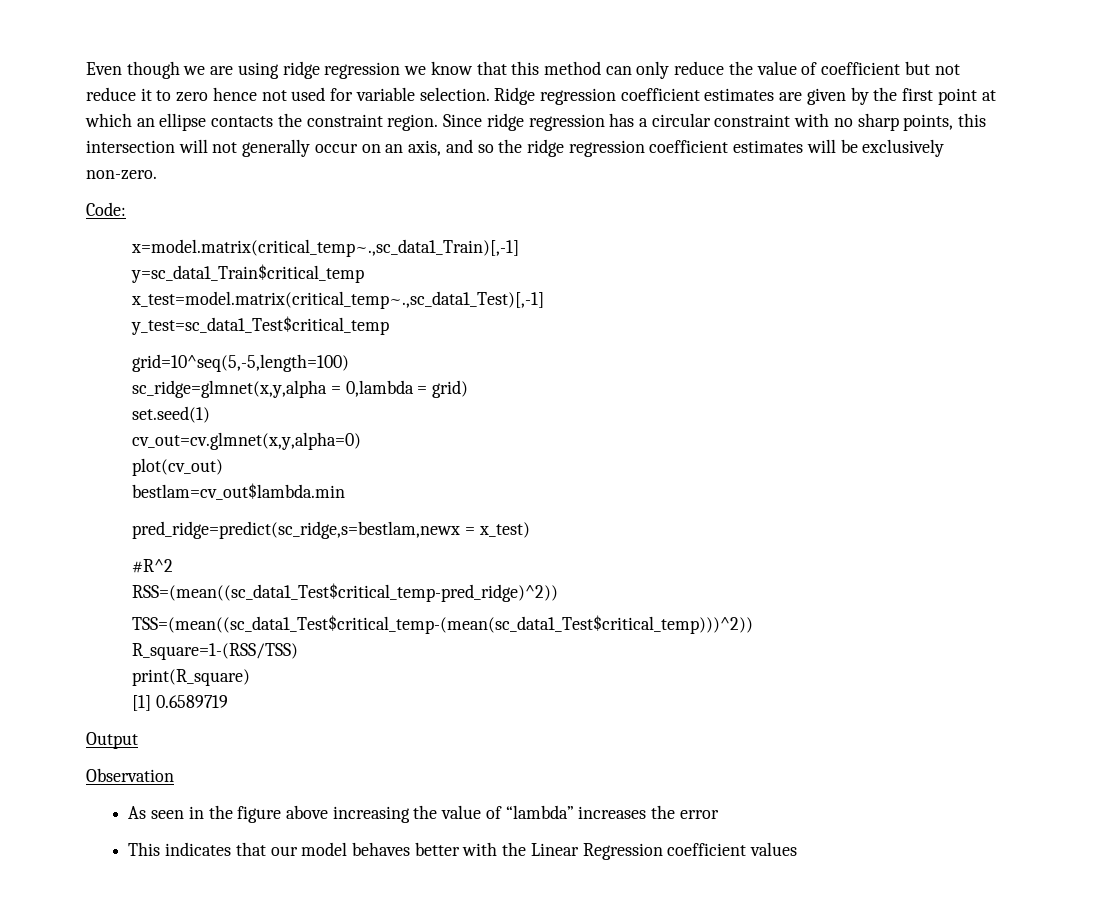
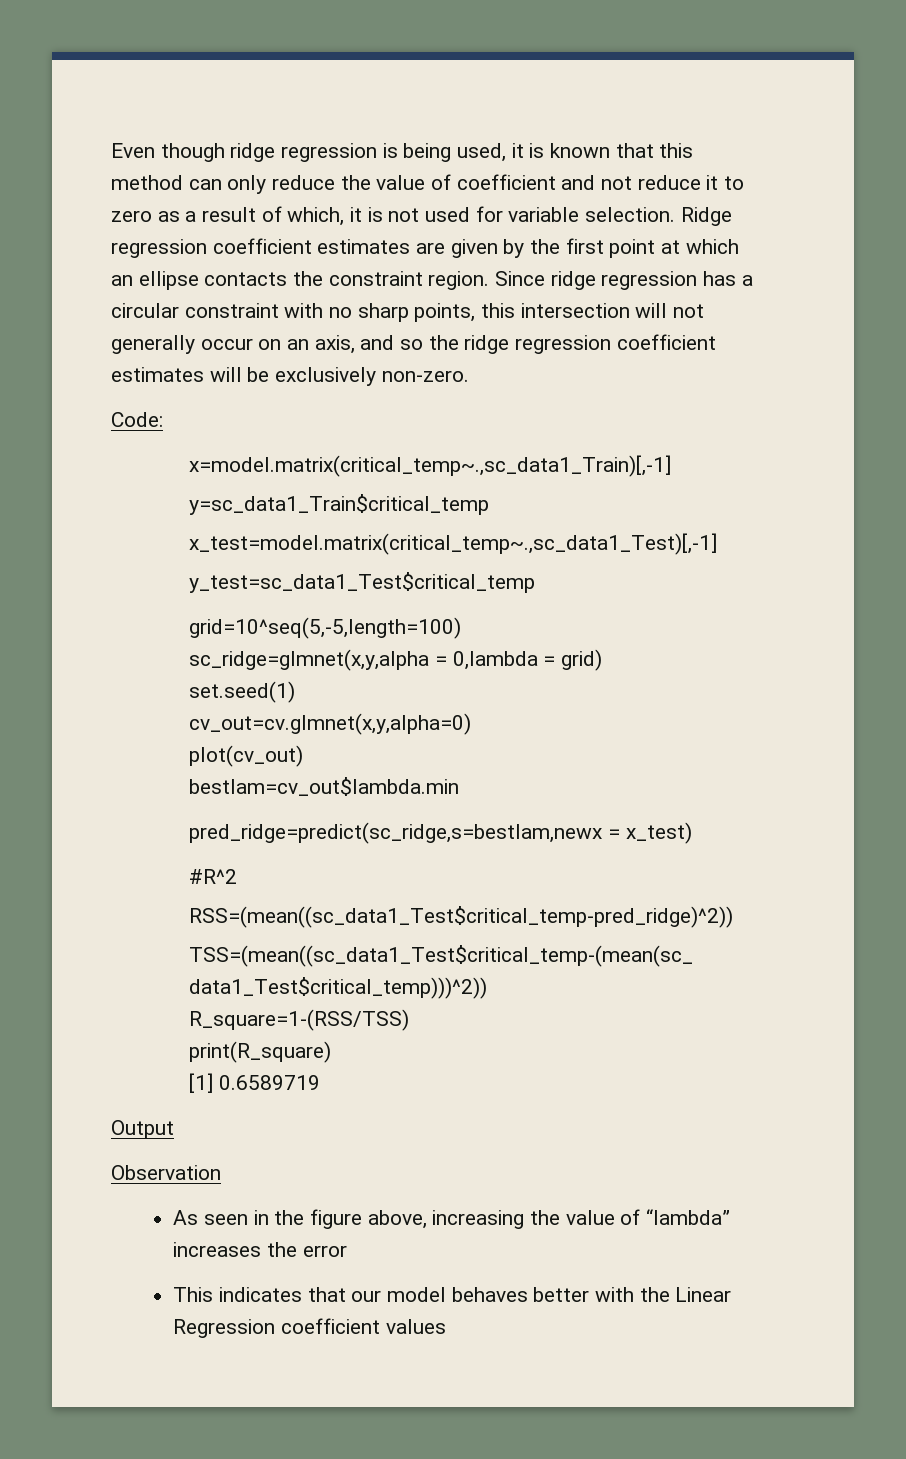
- Even though we are using ridge regression we know that this method can only reduce the value of coefficient but not reduce it to zero hence not used for variable selection.
+ Even though ridge regression is being used, it is known that this method can only reduce the value of coefficient and not reduce it to zero as a result of which, it is not used for variable selection.
- As seen in the figure above increasing the value of “lambda” increases the error
+ As seen in the figure above, increasing the value of “lambda” increases the error

